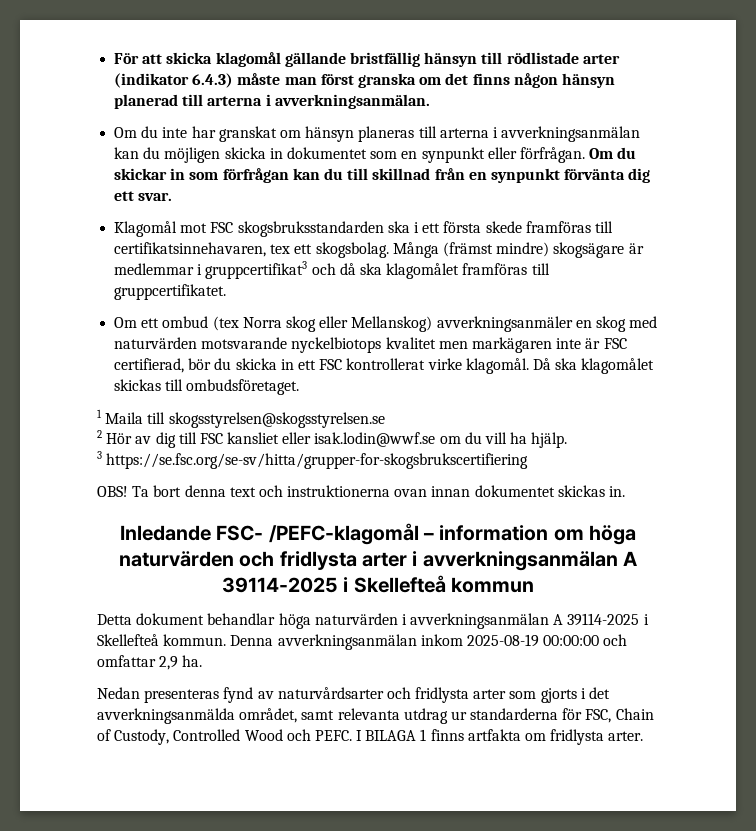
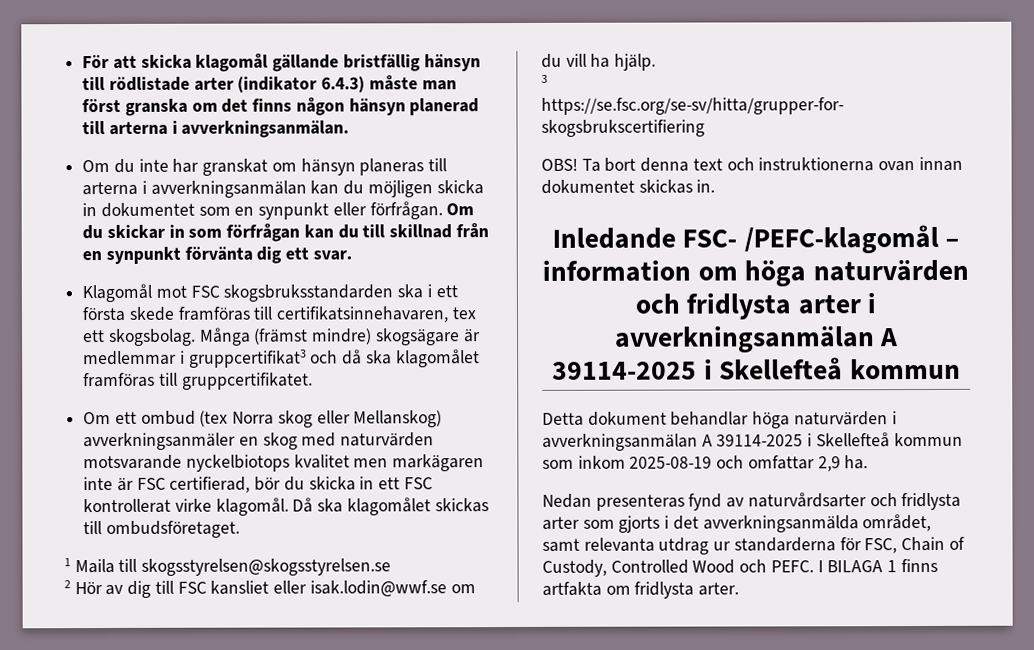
- Detta dokument behandlar höga naturvärden i avverkningsanmälan A 39114-2025 i Skellefteå kommun. Denna avverkningsanmälan inkom 2025-08-19 00:00:00 och omfattar 2,9 ha.
+ Detta dokument behandlar höga naturvärden i avverkningsanmälan A 39114-2025 i Skellefteå kommun som inkom 2025-08-19 och omfattar 2,9 ha.

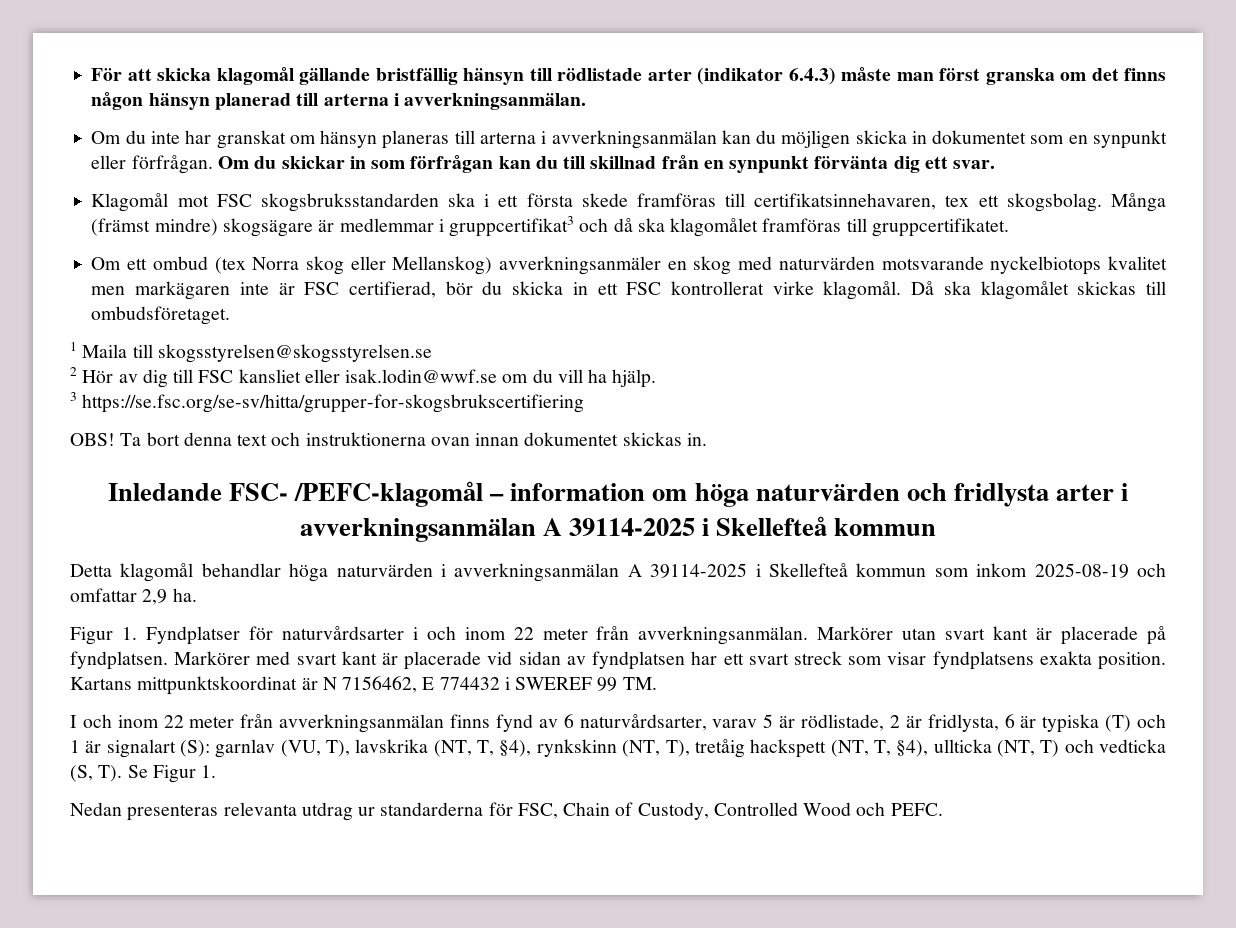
- Detta dokument behandlar höga naturvärden i avverkningsanmälan A 39114-2025 i Skellefteå kommun som inkom 2025-08-19 och omfattar 2,9 ha.
+ Detta klagomål behandlar höga naturvärden i avverkningsanmälan A 39114-2025 i Skellefteå kommun som inkom 2025-08-19 och omfattar 2,9 ha.
- Nedan presenteras fynd av naturvårdsarter och fridlysta arter som gjorts i det avverkningsanmälda området, samt relevanta utdrag ur standarderna för FSC, Chain of Custody, Controlled Wood och PEFC. I BILAGA 1 finns artfakta om fridlysta arter.
+ Figur 1. Fyndplatser för naturvårdsarter i och inom 22 meter från avverkningsanmälan. Markörer utan svart kant är placerade på fyndplatsen. Markörer med svart kant är placerade vid sidan av fyndplatsen har ett svart streck som visar fyndplatsens exakta position. Kartans mittpunktskoordinat är N 7156462, E 774432 i SWEREF 99 TM.
+ I och inom 22 meter från avverkningsanmälan finns fynd av 6 naturvårdsarter, varav 5 är rödlistade, 2 är fridlysta, 6 är typiska (T) och 1 är signalart (S): garnlav (VU, T), lavskrika (NT, T, §4), rynkskinn (NT, T), tretåig hackspett (NT, T, §4), ullticka (NT, T) och vedticka (S, T). Se Figur 1.
+ Nedan presenteras relevanta utdrag ur standarderna för FSC, Chain of Custody, Controlled Wood och PEFC.

